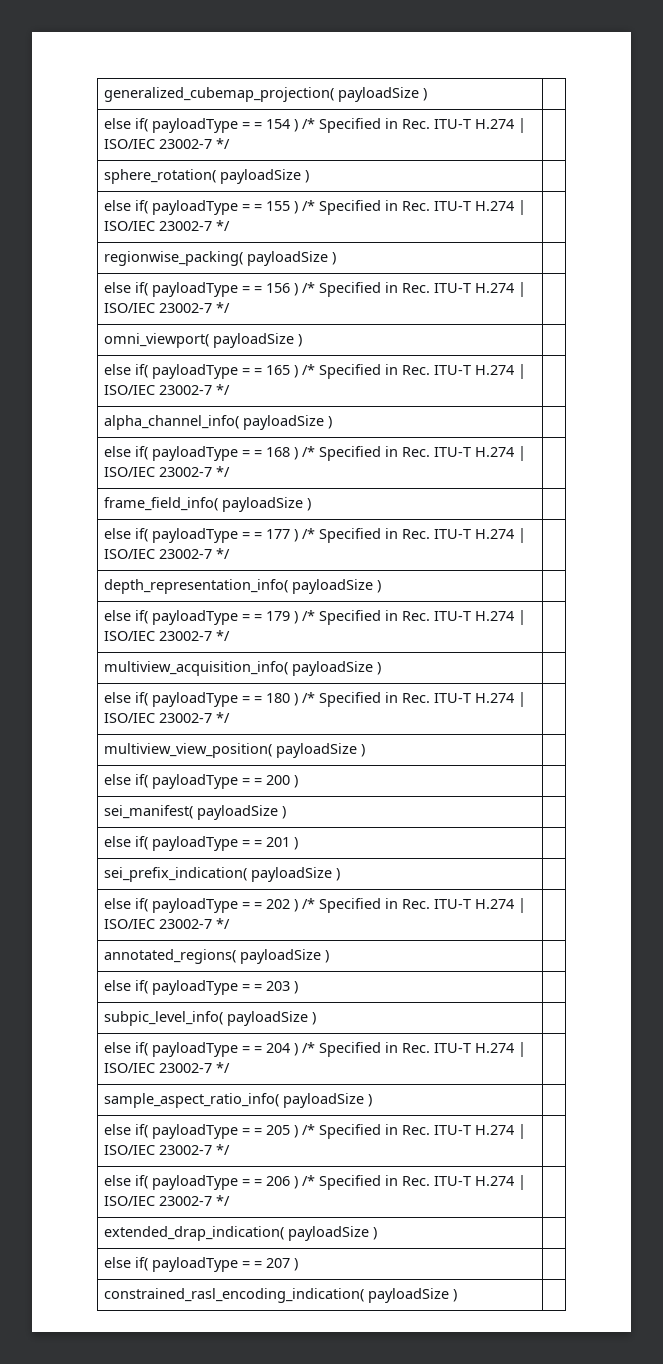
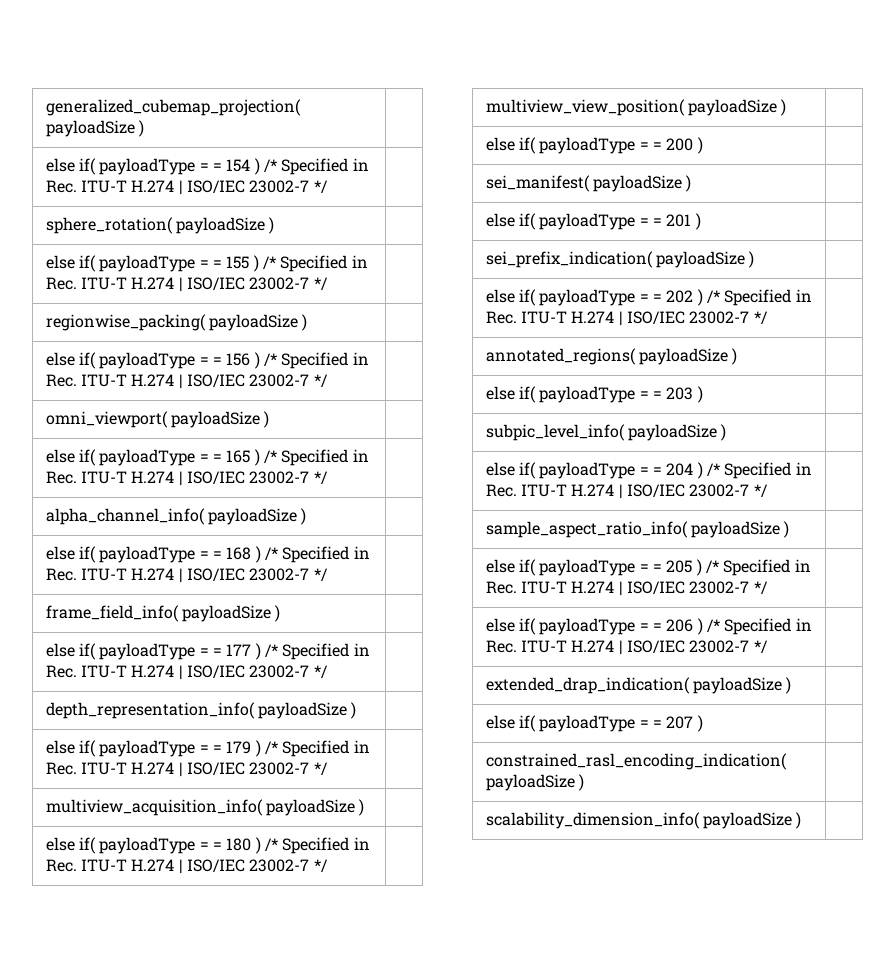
+ scalability_dimension_info( payloadSize ) |

